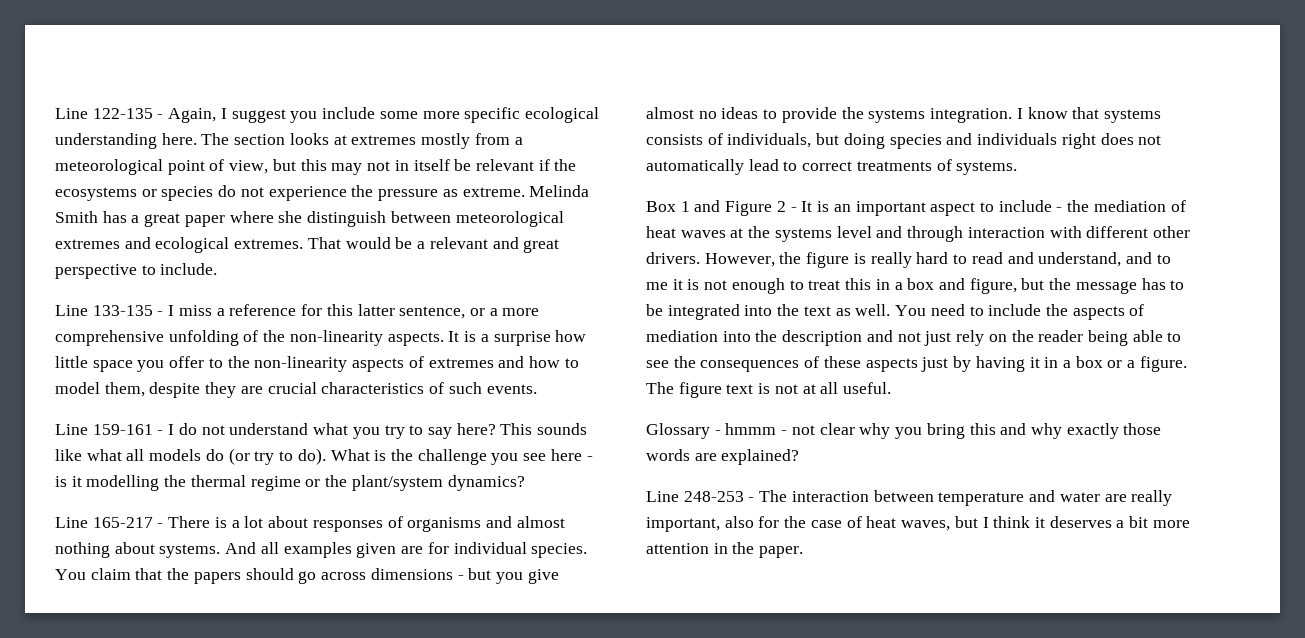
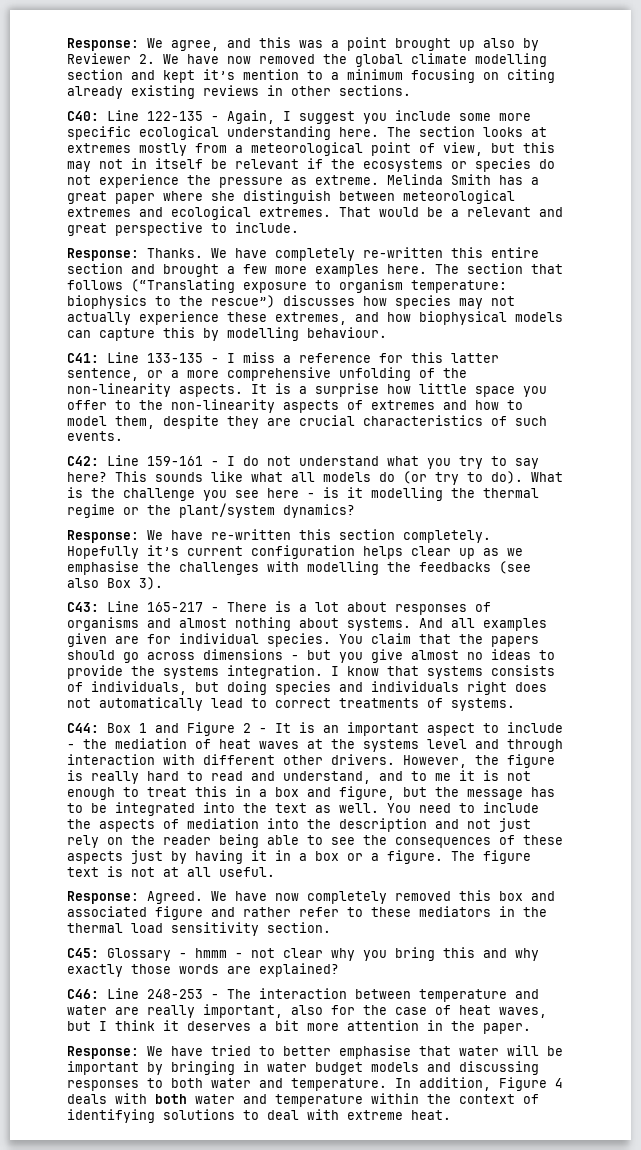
- Line 122-135 - Again, I suggest you include some more specific ecological understanding here.
+ Response: We agree, and this was a point brought up also by Reviewer 2. We have now removed the global climate modelling section and kept it’s mention to a minimum focusing on citing already existing reviews in other sections.
+ C40: Line 122-135 - Again, I suggest you include some more specific ecological understanding here.
- Line 133-135 - I miss a reference for this latter sentence, or a more comprehensive unfolding of the non-linearity aspects.
+ Response: Thanks. We have completely re-written this entire section and brought a few more examples here. The section that follows (“Translating exposure to organism temperature: biophysics to the rescue”) discusses how species may not actually experience these extremes, and how biophysical models can capture this by modelling behaviour.
+ C41: Line 133-135 - I miss a reference for this latter sentence, or a more comprehensive unfolding of the non-linearity aspects.
- Line 159-161 - I do not understand what you try to say here?
+ C42: Line 159-161 - I do not understand what you try to say here?
- Line 165-217 - There is a lot about responses of organisms and almost nothing about systems.
+ Response: We have re-written this section completely. Hopefully it’s current configuration helps clear up as we emphasise the challenges with modelling the feedbacks (see also Box 3).
+ C43: Line 165-217 - There is a lot about responses of organisms and almost nothing about systems.
- Box 1 and Figure 2 - It is an important aspect to include - the mediation of heat waves at the systems level and through interaction with different other drivers.
+ C44: Box 1 and Figure 2 - It is an important aspect to include - the mediation of heat waves at the systems level and through interaction with different other drivers.
- Glossary - hmmm - not clear why you bring this and why exactly those words are explained?
+ Response: Agreed. We have now completely removed this box and associated figure and rather refer to these mediators in the thermal load sensitivity section.
+ C45: Glossary - hmmm - not clear why you bring this and why exactly those words are explained?
- Line 248-253 - The interaction between temperature and water are really important, also for the case of heat waves, but I think it deserves a bit more attention in the paper.
+ C46: Line 248-253 - The interaction between temperature and water are really important, also for the case of heat waves, but I think it deserves a bit more attention in the paper.
+ Response: We have tried to better emphasise that water will be important by bringing in water budget models and discussing responses to both water and temperature. In addition, Figure 4 deals with both water and temperature within the context of identifying solutions to deal with extreme heat.

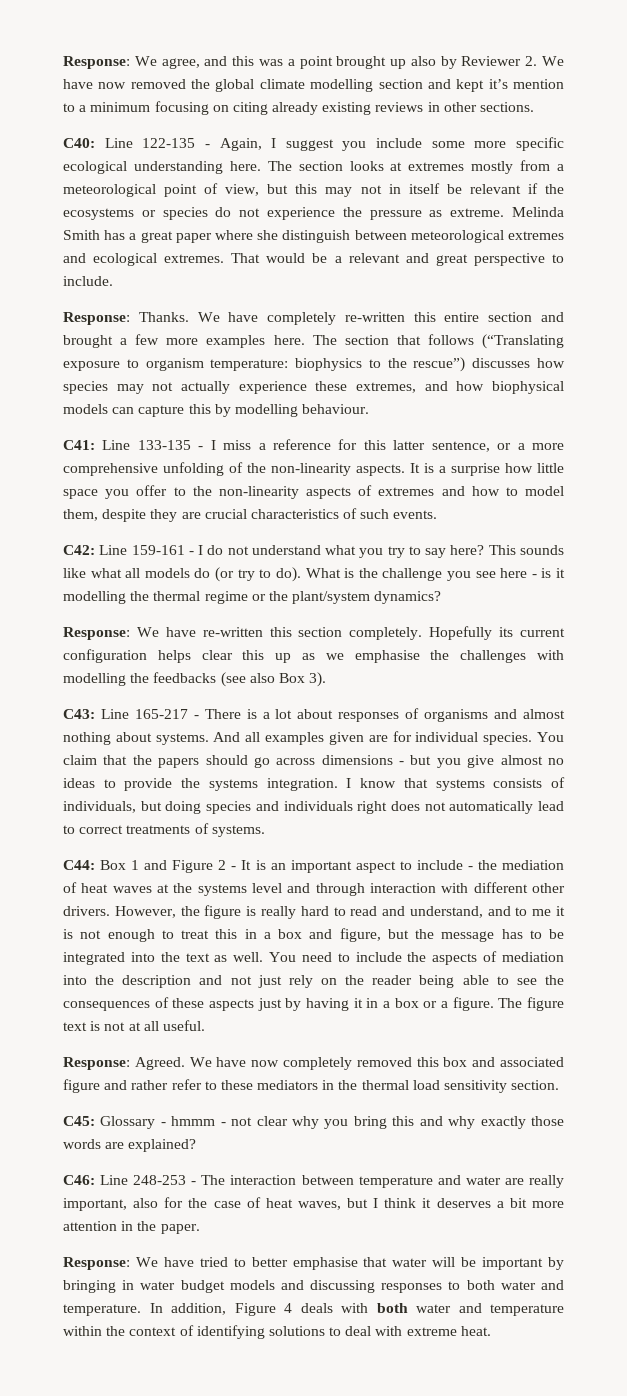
- Hopefully it’s current configuration helps clear up as we emphasise the challenges with modelling the feedbacks (see also Box 3).
+ Hopefully its current configuration helps clear this up as we emphasise the challenges with modelling the feedbacks (see also Box 3).

